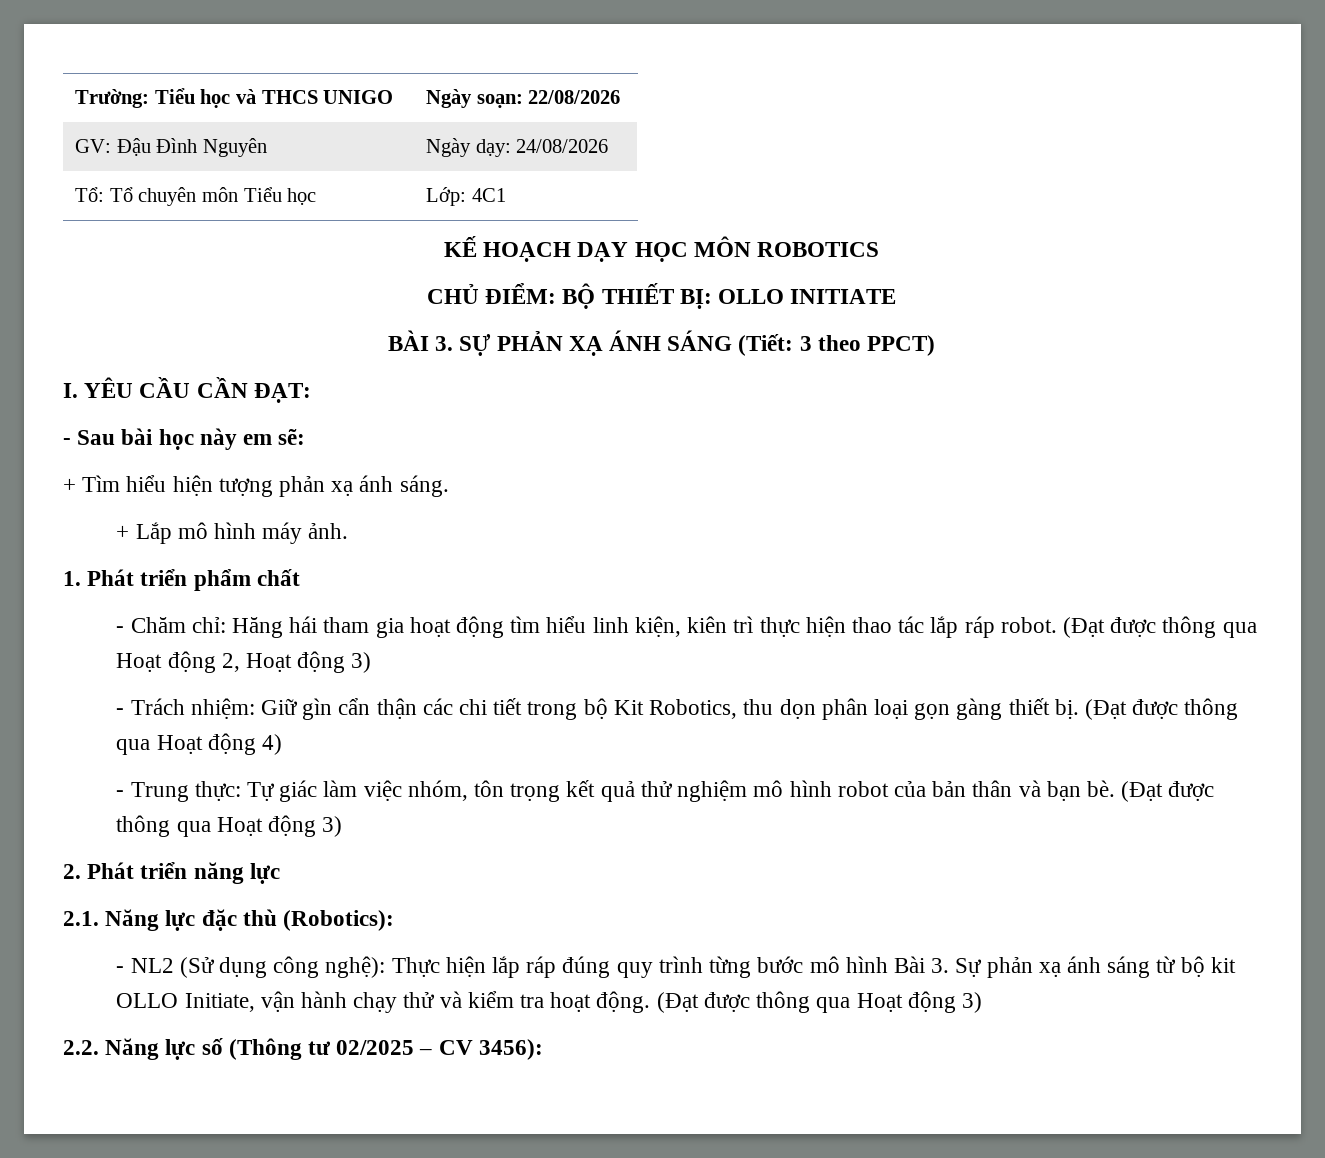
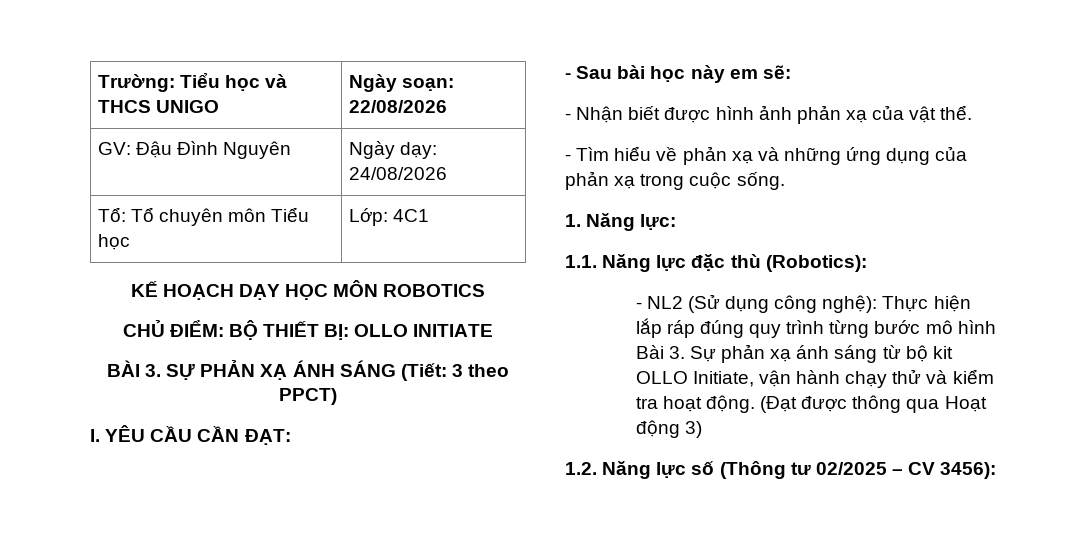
- + Tìm hiểu hiện tượng phản xạ ánh sáng.
- + Lắp mô hình máy ảnh.
- 1. Phát triển phẩm chất
- - Chăm chỉ: Hăng hái tham gia hoạt động tìm hiểu linh kiện, kiên trì thực hiện thao tác lắp ráp robot. (Đạt được thông qua Hoạt động 2, Hoạt động 3)
- - Trách nhiệm: Giữ gìn cẩn thận các chi tiết trong bộ Kit Robotics, thu dọn phân loại gọn gàng thiết bị. (Đạt được thông qua Hoạt động 4)
- - Trung thực: Tự giác làm việc nhóm, tôn trọng kết quả thử nghiệm mô hình robot của bản thân và bạn bè. (Đạt được thông qua Hoạt động 3)
- 2. Phát triển năng lực
- 2.1. Năng lực đặc thù (Robotics):
+ - Nhận biết được hình ảnh phản xạ của vật thể.
+ - Tìm hiểu về phản xạ và những ứng dụng của phản xạ trong cuộc sống.
+ 1. Năng lực:
+ 1.1. Năng lực đặc thù (Robotics):
- 2.2. Năng lực số (Thông tư 02/2025 – CV 3456):
+ 1.2. Năng lực số (Thông tư 02/2025 – CV 3456):

